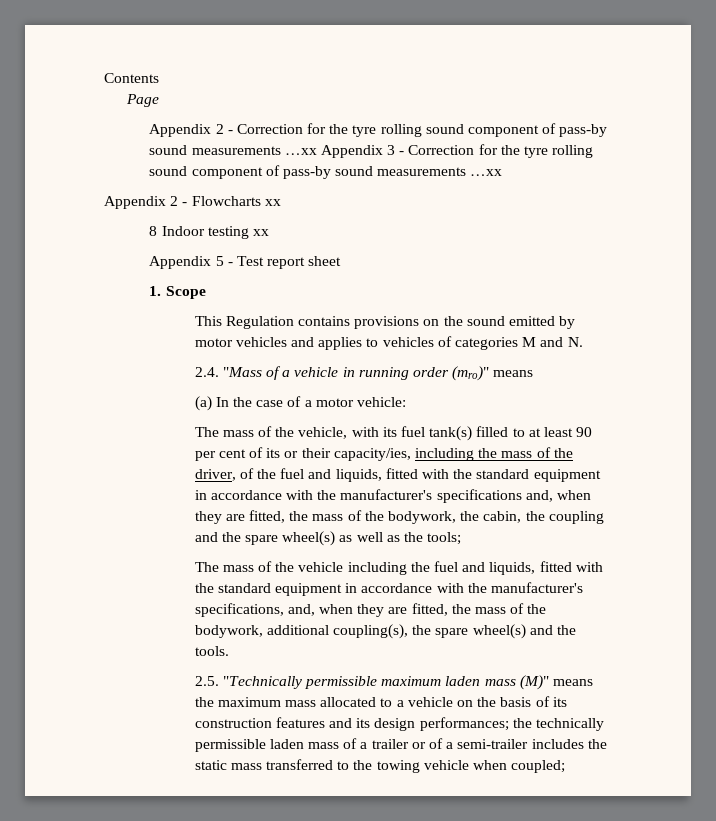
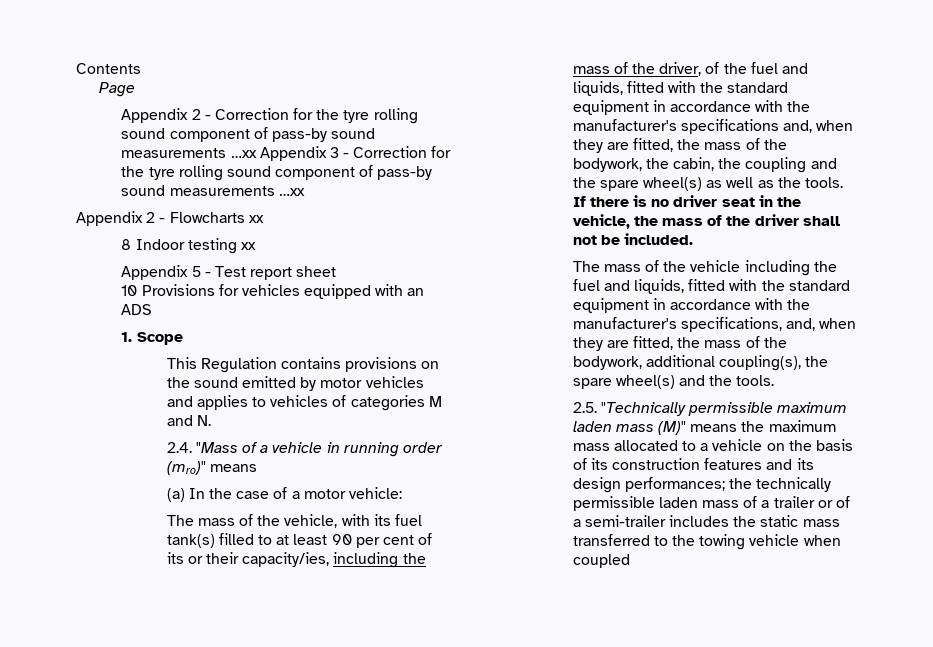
+ 10 Provisions for vehicles equipped with an ADS
- The mass of the vehicle, with its fuel tank(s) filled to at least 90 per cent of its or their capacity/ies, including the mass of the driver, of the fuel and liquids, fitted with the standard equipment in accordance with the manufacturer's specifications and, when they are fitted, the mass of the bodywork, the cabin, the coupling and the spare wheel(s) as well as the tools;
+ The mass of the vehicle, with its fuel tank(s) filled to at least 90 per cent of its or their capacity/ies, including the mass of the driver, of the fuel and liquids, fitted with the standard equipment in accordance with the manufacturer's specifications and, when they are fitted, the mass of the bodywork, the cabin, the coupling and the spare wheel(s) as well as the tools. If there is no driver seat in the vehicle, the mass of the driver shall not be included.
- 2.5. "Technically permissible maximum laden mass (M)" means the maximum mass allocated to a vehicle on the basis of its construction features and its design performances; the technically permissible laden mass of a trailer or of a semi-trailer includes the static mass transferred to the towing vehicle when coupled;
+ 2.5. "Technically permissible maximum laden mass (M)" means the maximum mass allocated to a vehicle on the basis of its construction features and its design performances; the technically permissible laden mass of a trailer or of a semi-trailer includes the static mass transferred to the towing vehicle when coupled

